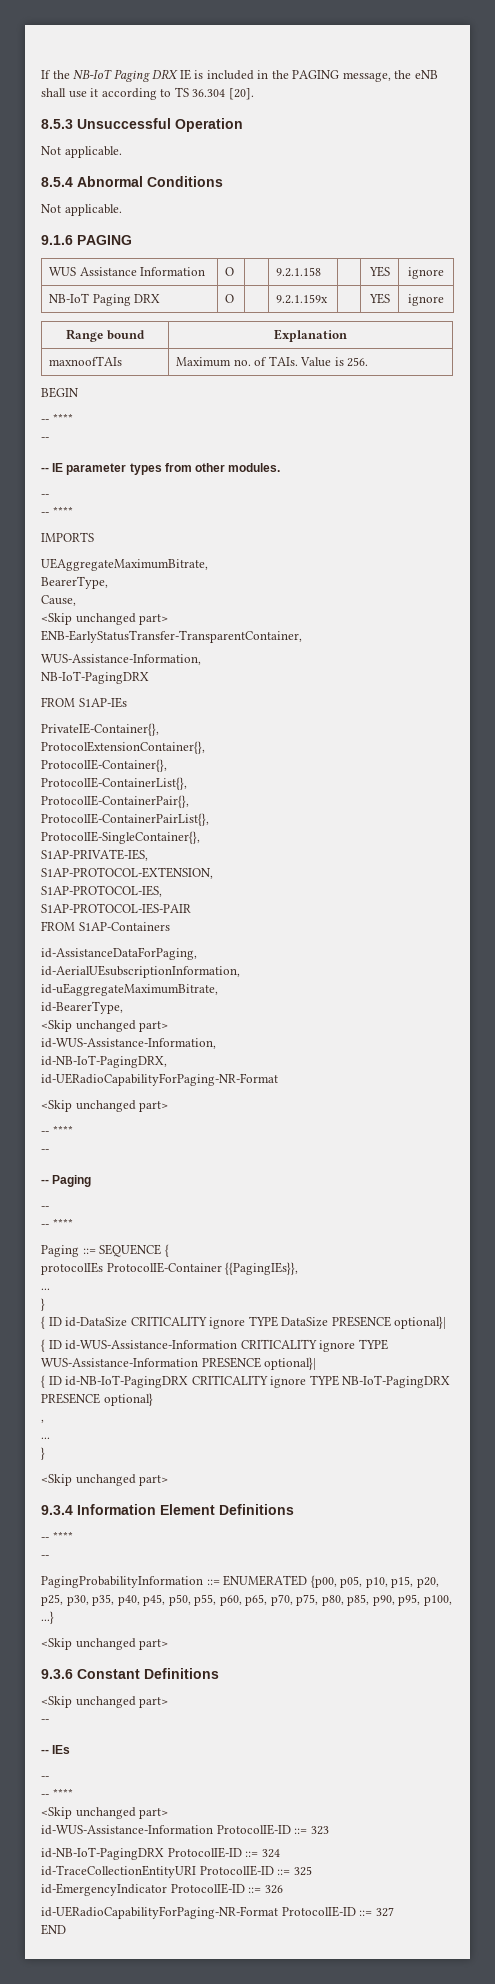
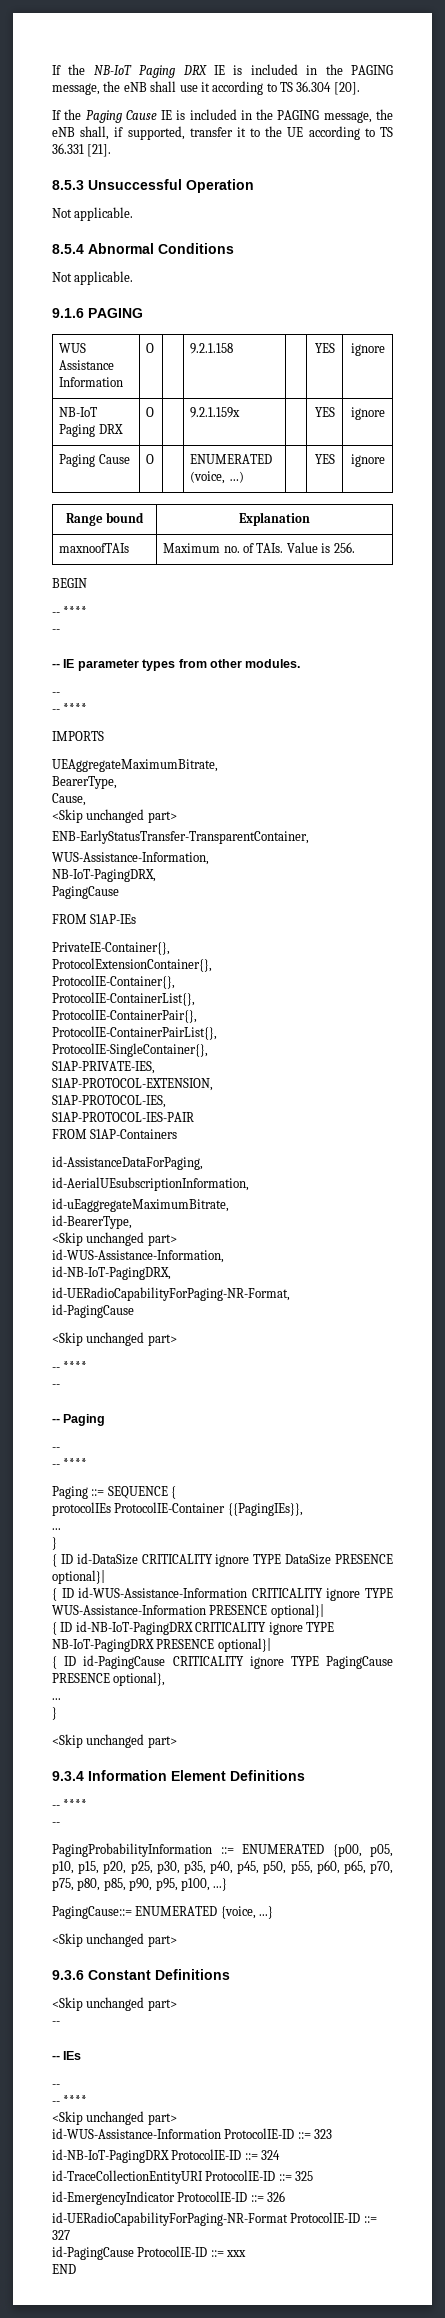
+ If the Paging Cause IE is included in the PAGING message, the eNB shall, if supported, transfer it to the UE according to TS 36.331 [21].
+ Paging Cause | O | | ENUMERATED (voice, …) | | YES | ignore
  WUS-Assistance-Information,
- NB-IoT-PagingDRX
+ NB-IoT-PagingDRX,
+ PagingCause
  id-NB-IoT-PagingDRX,
- id-UERadioCapabilityForPaging-NR-Format
+ id-UERadioCapabilityForPaging-NR-Format,
+ id-PagingCause
- { ID id-NB-IoT-PagingDRX CRITICALITY ignore TYPE NB-IoT-PagingDRX PRESENCE optional}
- ,
+ { ID id-NB-IoT-PagingDRX CRITICALITY ignore TYPE NB-IoT-PagingDRX PRESENCE optional}|
+ { ID id-PagingCause CRITICALITY ignore TYPE PagingCause PRESENCE optional},
+ PagingCause::= ENUMERATED {voice, ...}
+ id-PagingCause ProtocolIE-ID ::= xxx

